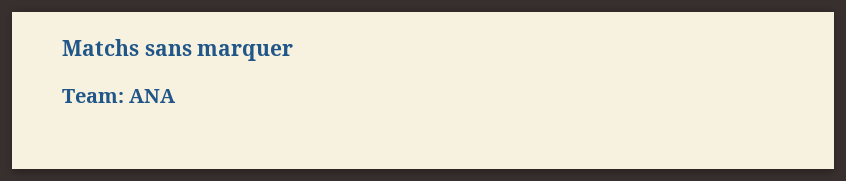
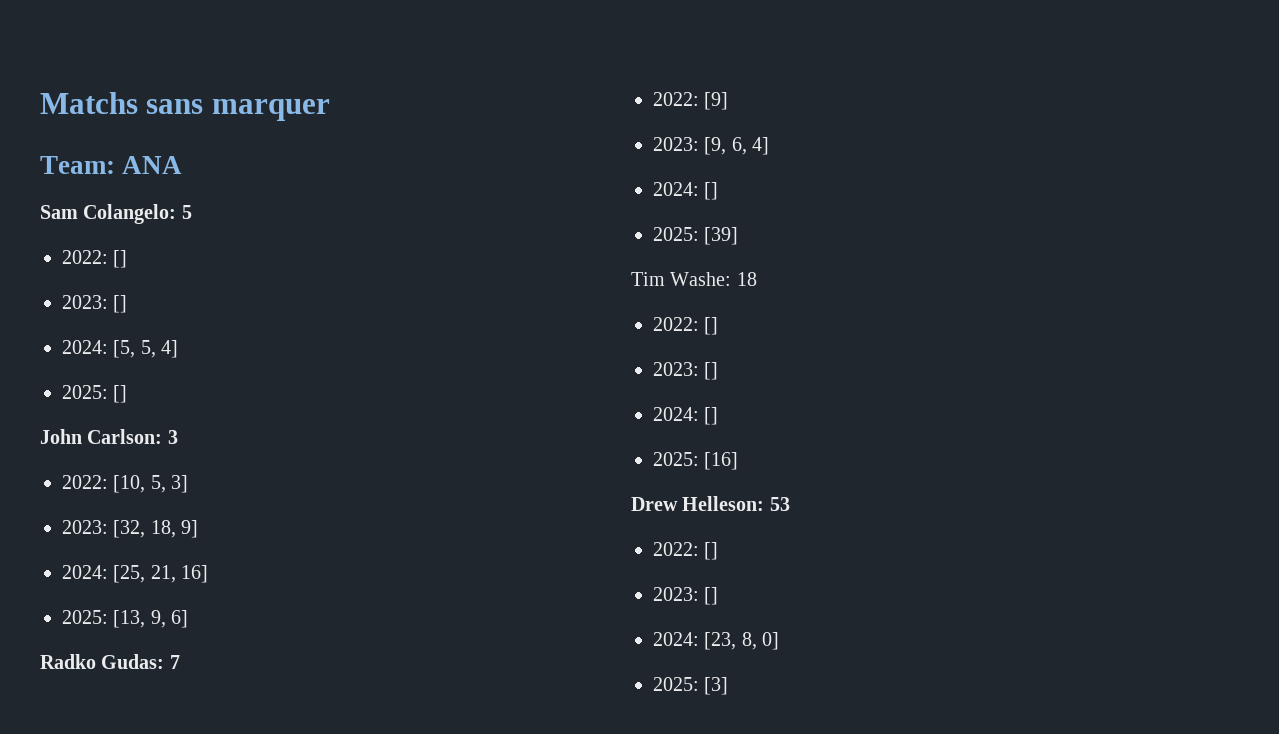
+ Sam Colangelo: 5
+ 2022: []
+ 2023: []
+ 2024: [5, 5, 4]
+ 2025: []
+ John Carlson: 3
+ 2022: [10, 5, 3]
+ 2023: [32, 18, 9]
+ 2024: [25, 21, 16]
+ 2025: [13, 9, 6]
+ Radko Gudas: 7
+ 2022: [9]
+ 2023: [9, 6, 4]
+ 2024: []
+ 2025: [39]
+ Tim Washe: 18
+ 2022: []
+ 2023: []
+ 2024: []
+ 2025: [16]
+ Drew Helleson: 53
+ 2022: []
+ 2023: []
+ 2024: [23, 8, 0]
+ 2025: [3]

